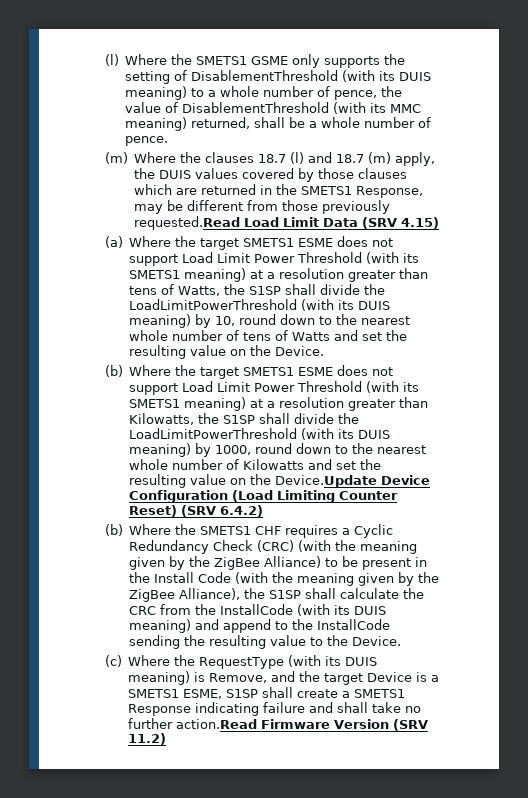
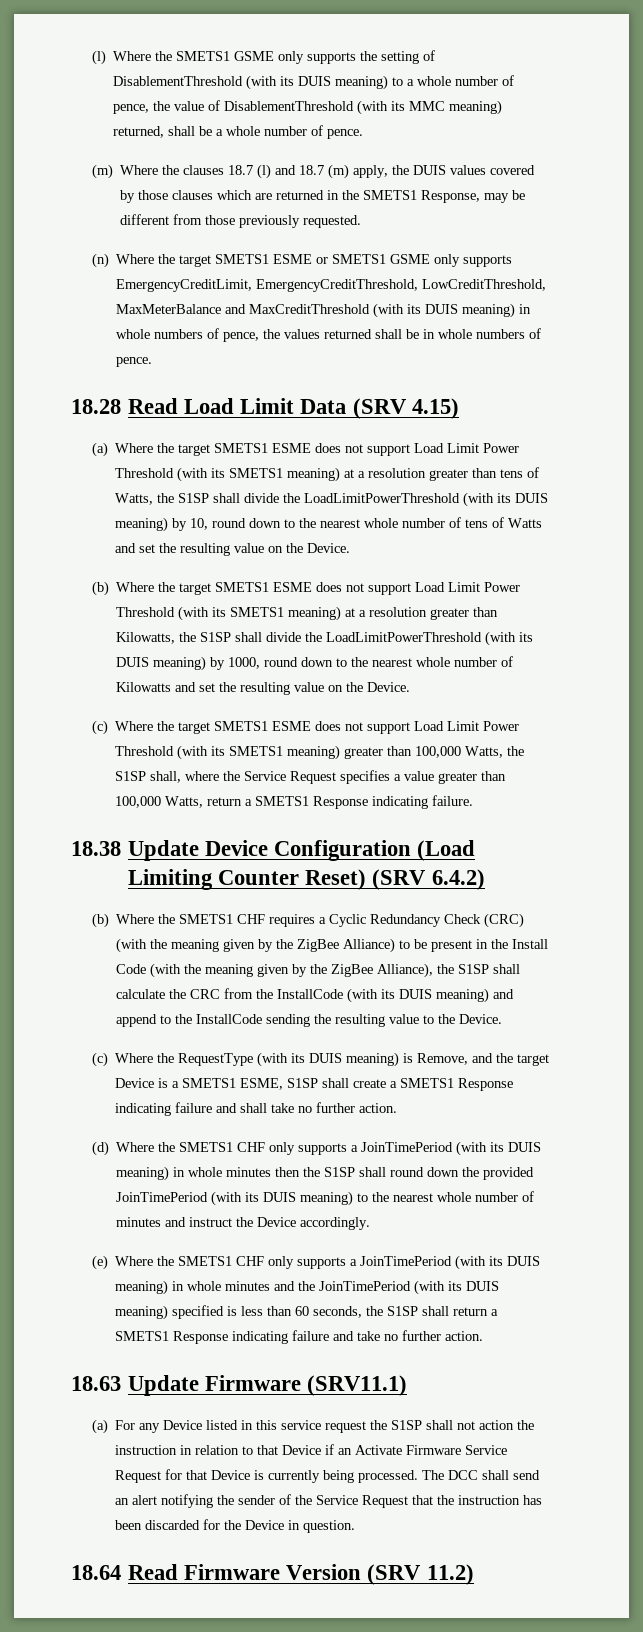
- (m) Where the clauses 18.7 (l) and 18.7 (m) apply, the DUIS values covered by those clauses which are returned in the SMETS1 Response, may be different from those previously requested.Read Load Limit Data (SRV 4.15)
+ (m) Where the clauses 18.7 (l) and 18.7 (m) apply, the DUIS values covered by those clauses which are returned in the SMETS1 Response, may be different from those previously requested.
+ (n) Where the target SMETS1 ESME or SMETS1 GSME only supports EmergencyCreditLimit, EmergencyCreditThreshold, LowCreditThreshold, MaxMeterBalance and MaxCreditThreshold (with its DUIS meaning) in whole numbers of pence, the values returned shall be in whole numbers of pence.
+ 18.28 Read Load Limit Data (SRV 4.15)
- (b) Where the target SMETS1 ESME does not support Load Limit Power Threshold (with its SMETS1 meaning) at a resolution greater than Kilowatts, the S1SP shall divide the LoadLimitPowerThreshold (with its DUIS meaning) by 1000, round down to the nearest whole number of Kilowatts and set the resulting value on the Device.Update Device Configuration (Load Limiting Counter Reset) (SRV 6.4.2)
+ (b) Where the target SMETS1 ESME does not support Load Limit Power Threshold (with its SMETS1 meaning) at a resolution greater than Kilowatts, the S1SP shall divide the LoadLimitPowerThreshold (with its DUIS meaning) by 1000, round down to the nearest whole number of Kilowatts and set the resulting value on the Device.
+ (c) Where the target SMETS1 ESME does not support Load Limit Power Threshold (with its SMETS1 meaning) greater than 100,000 Watts, the S1SP shall, where the Service Request specifies a value greater than 100,000 Watts, return a SMETS1 Response indicating failure.
+ 18.38 Update Device Configuration (Load Limiting Counter Reset) (SRV 6.4.2)
- (c) Where the RequestType (with its DUIS meaning) is Remove, and the target Device is a SMETS1 ESME, S1SP shall create a SMETS1 Response indicating failure and shall take no further action.Read Firmware Version (SRV 11.2)
+ (c) Where the RequestType (with its DUIS meaning) is Remove, and the target Device is a SMETS1 ESME, S1SP shall create a SMETS1 Response indicating failure and shall take no further action.
+ (d) Where the SMETS1 CHF only supports a JoinTimePeriod (with its DUIS meaning) in whole minutes then the S1SP shall round down the provided JoinTimePeriod (with its DUIS meaning) to the nearest whole number of minutes and instruct the Device accordingly.
+ (e) Where the SMETS1 CHF only supports a JoinTimePeriod (with its DUIS meaning) in whole minutes and the JoinTimePeriod (with its DUIS meaning) specified is less than 60 seconds, the S1SP shall return a SMETS1 Response indicating failure and take no further action.
+ 18.63 Update Firmware (SRV11.1)
+ (a) For any Device listed in this service request the S1SP shall not action the instruction in relation to that Device if an Activate Firmware Service Request for that Device is currently being processed. The DCC shall send an alert notifying the sender of the Service Request that the instruction has been discarded for the Device in question.
+ 18.64 Read Firmware Version (SRV 11.2)

